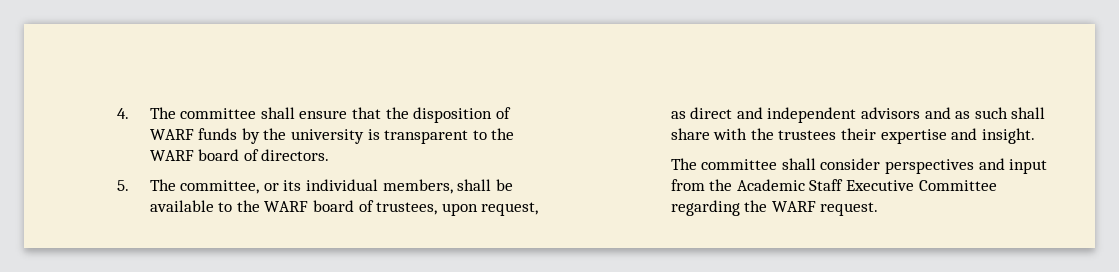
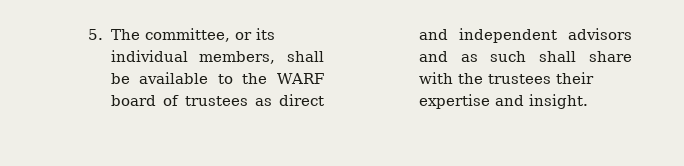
- 4. The committee shall ensure that the disposition of WARF funds by the university is transparent to the WARF board of directors.
- 5. The committee, or its individual members, shall be available to the WARF board of trustees, upon request, as direct and independent advisors and as such shall share with the trustees their expertise and insight.
+ 5. The committee, or its individual members, shall be available to the WARF board of trustees as direct and independent advisors and as such shall share with the trustees their expertise and insight.
- The committee shall consider perspectives and input from the Academic Staff Executive Committee regarding the WARF request.

